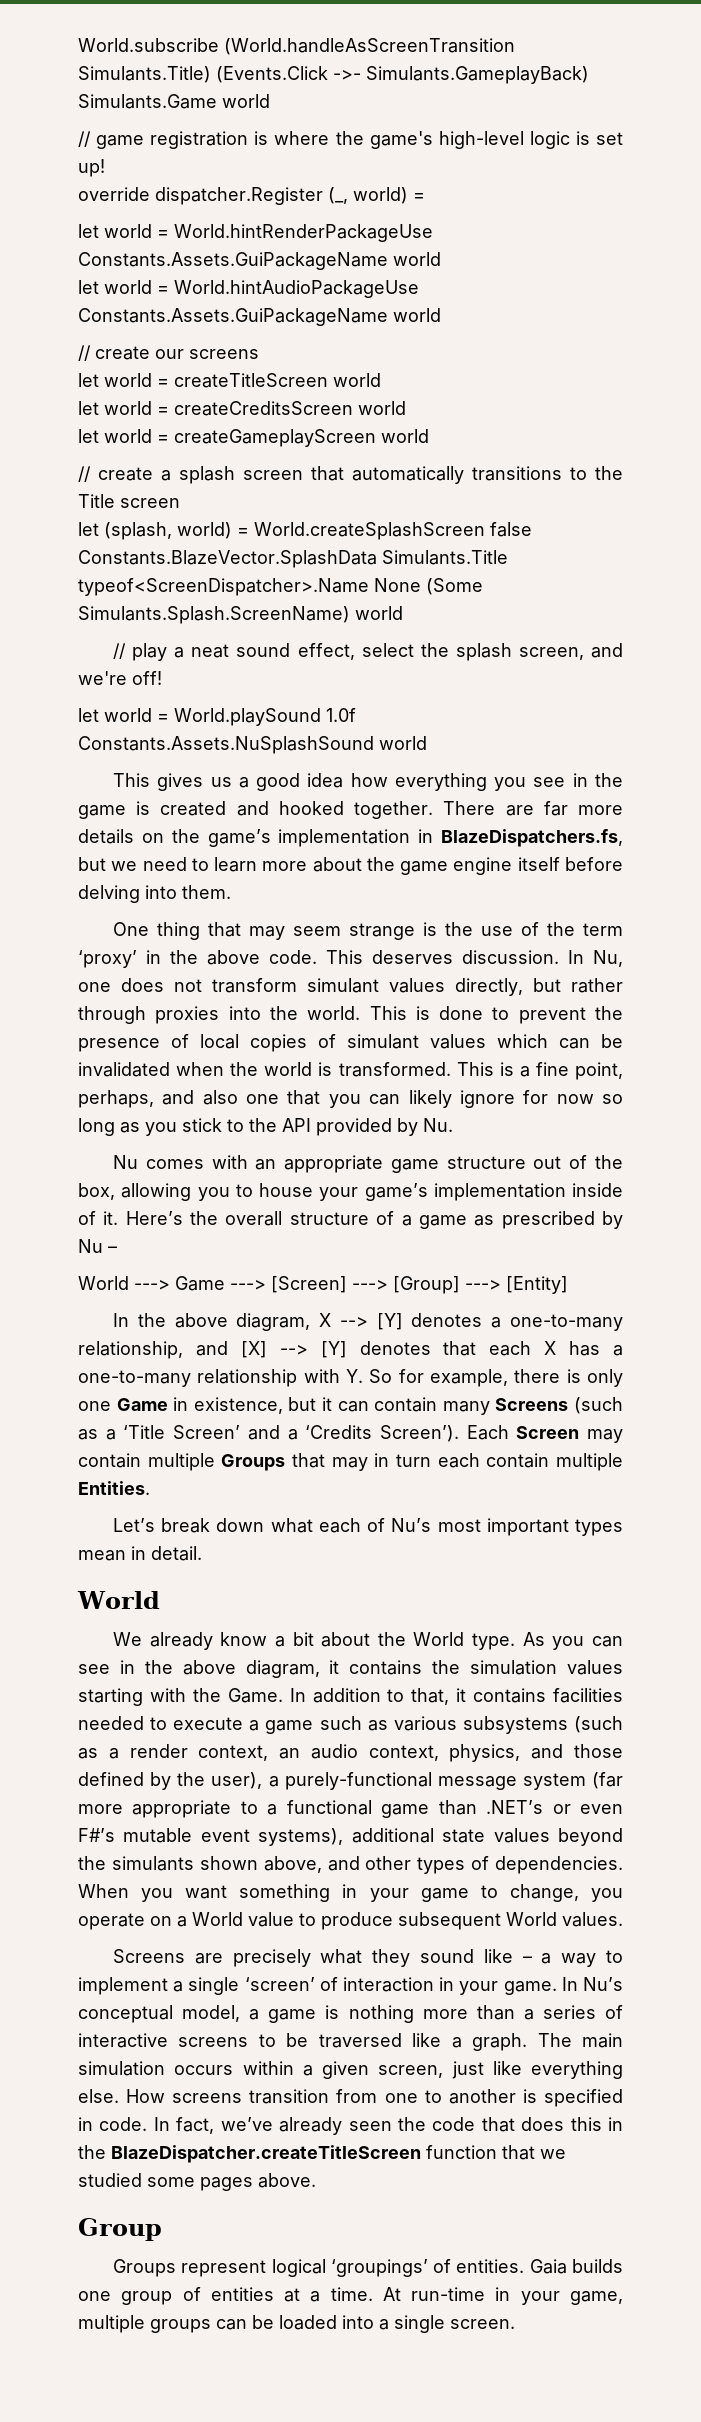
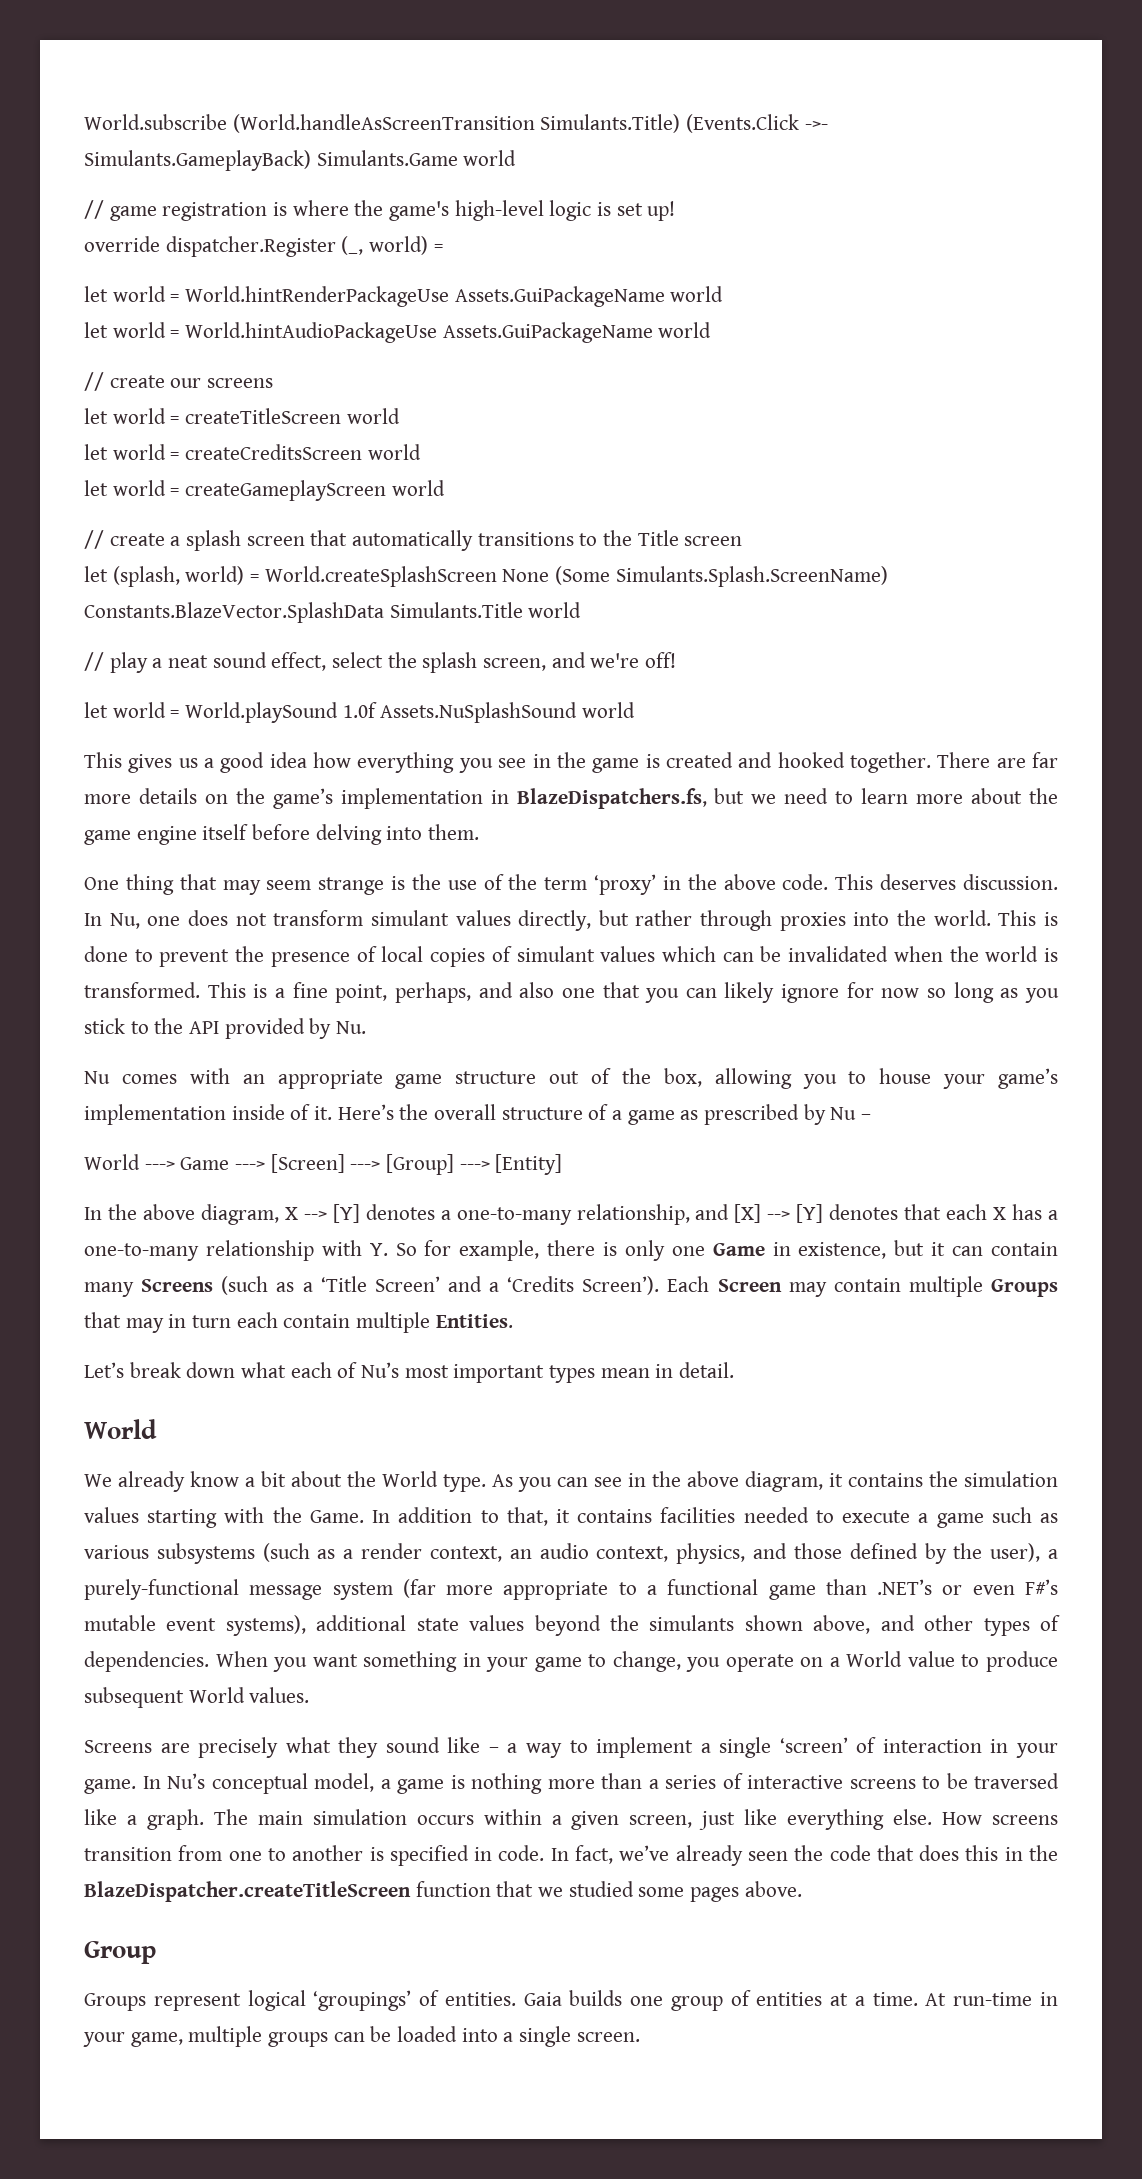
- let world = World.hintRenderPackageUse Constants.Assets.GuiPackageName world
+ let world = World.hintRenderPackageUse Assets.GuiPackageName world
- let world = World.hintAudioPackageUse Constants.Assets.GuiPackageName world
+ let world = World.hintAudioPackageUse Assets.GuiPackageName world
- let (splash, world) = World.createSplashScreen false Constants.BlazeVector.SplashData Simulants.Title typeof<ScreenDispatcher>.Name None (Some Simulants.Splash.ScreenName) world
+ let (splash, world) = World.createSplashScreen None (Some Simulants.Splash.ScreenName) Constants.BlazeVector.SplashData Simulants.Title world
- let world = World.playSound 1.0f Constants.Assets.NuSplashSound world
+ let world = World.playSound 1.0f Assets.NuSplashSound world

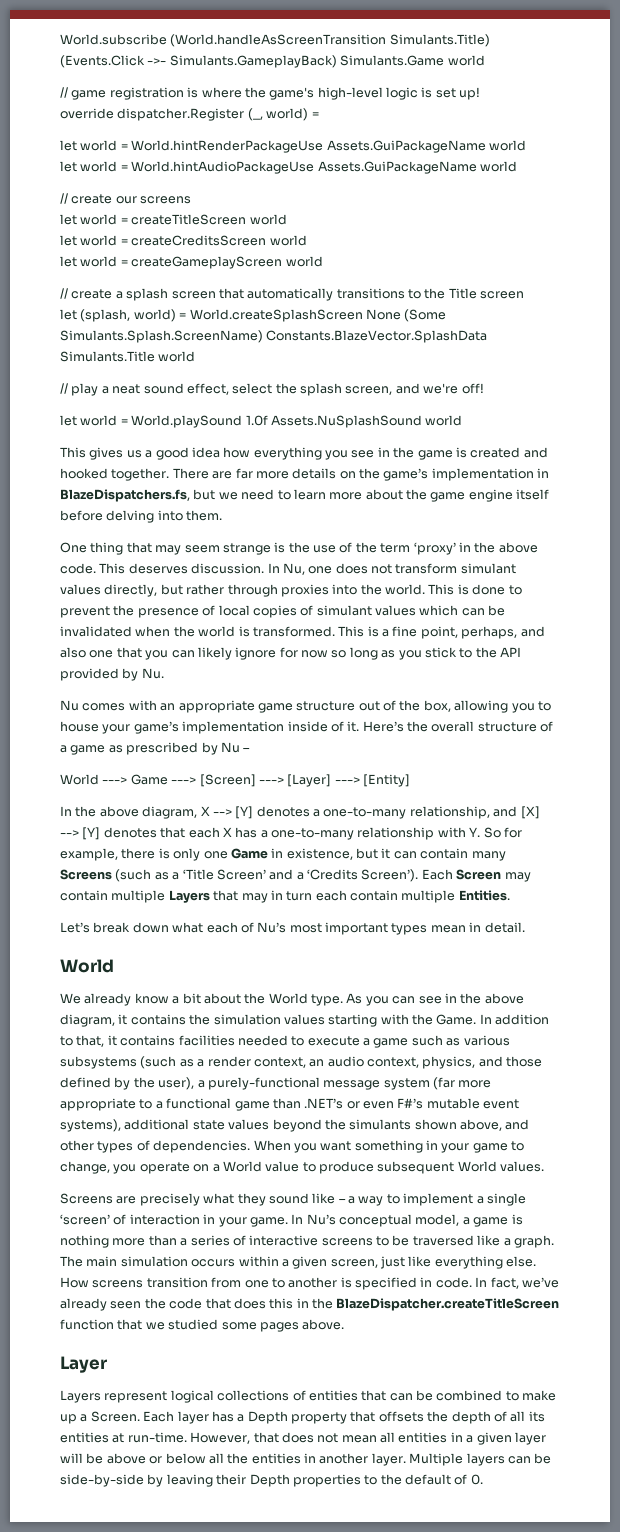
- World ---> Game ---> [Screen] ---> [Group] ---> [Entity]
+ World ---> Game ---> [Screen] ---> [Layer] ---> [Entity]
- Each Screen may contain multiple Groups that may in turn each contain multiple Entities.
+ Each Screen may contain multiple Layers that may in turn each contain multiple Entities.
- Group
- Groups represent logical ‘groupings’ of entities. Gaia builds one group of entities at a time. At run-time in your game, multiple groups can be loaded into a single screen.
+ Layer
+ Layers represent logical collections of entities that can be combined to make up a Screen. Each layer has a Depth property that offsets the depth of all its entities at run-time. However, that does not mean all entities in a given layer will be above or below all the entities in another layer. Multiple layers can be side-by-side by leaving their Depth properties to the default of 0.

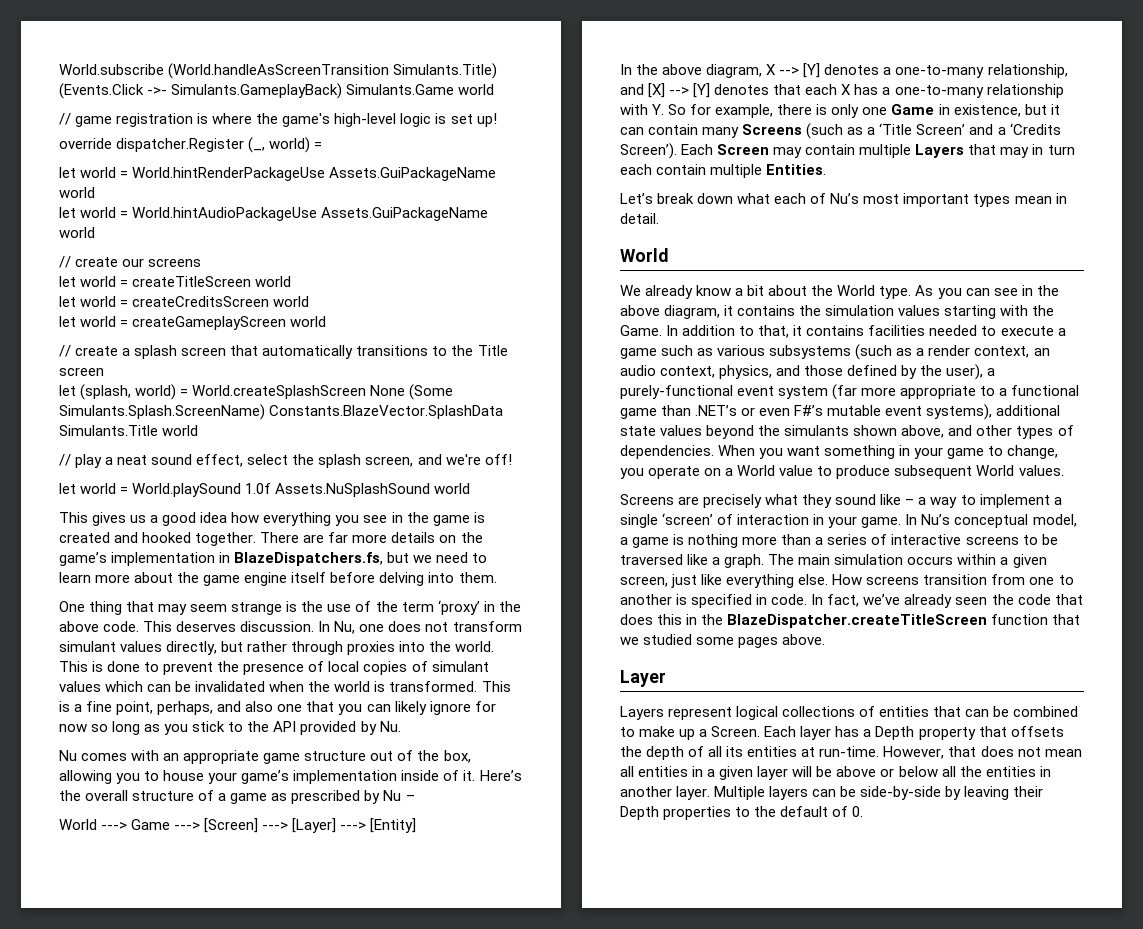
- In addition to that, it contains facilities needed to execute a game such as various subsystems (such as a render context, an audio context, physics, and those defined by the user), a purely-functional message system (far more appropriate to a functional game than .NET’s or even F#’s mutable event systems), additional state values beyond the simulants shown above, and other types of dependencies.
+ In addition to that, it contains facilities needed to execute a game such as various subsystems (such as a render context, an audio context, physics, and those defined by the user), a purely-functional event system (far more appropriate to a functional game than .NET’s or even F#’s mutable event systems), additional state values beyond the simulants shown above, and other types of dependencies.

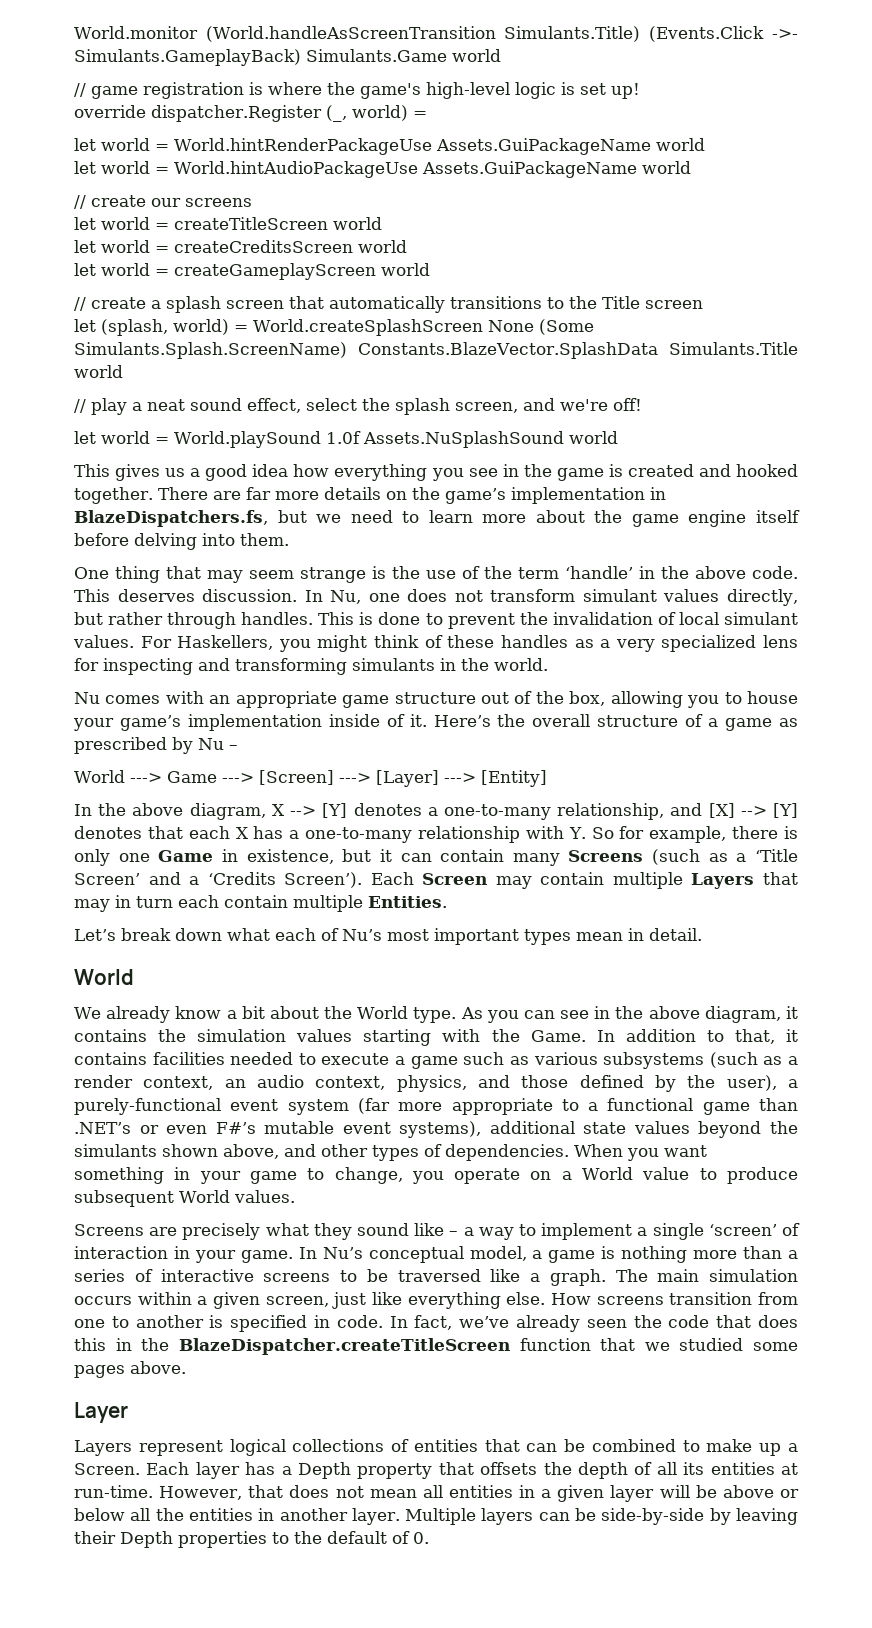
- World.subscribe (World.handleAsScreenTransition Simulants.Title) (Events.Click ->- Simulants.GameplayBack) Simulants.Game world
+ World.monitor (World.handleAsScreenTransition Simulants.Title) (Events.Click ->- Simulants.GameplayBack) Simulants.Game world
- One thing that may seem strange is the use of the term ‘proxy’ in the above code.
+ One thing that may seem strange is the use of the term ‘handle’ in the above code.
- In Nu, one does not transform simulant values directly, but rather through proxies into the world.
+ In Nu, one does not transform simulant values directly, but rather through handles.
- This is done to prevent the presence of local copies of simulant values which can be invalidated when the world is transformed. This is a fine point, perhaps, and also one that you can likely ignore for now so long as you stick to the API provided by Nu.
+ This is done to prevent the invalidation of local simulant values. For Haskellers, you might think of these handles as a very specialized lens for inspecting and transforming simulants in the world.

